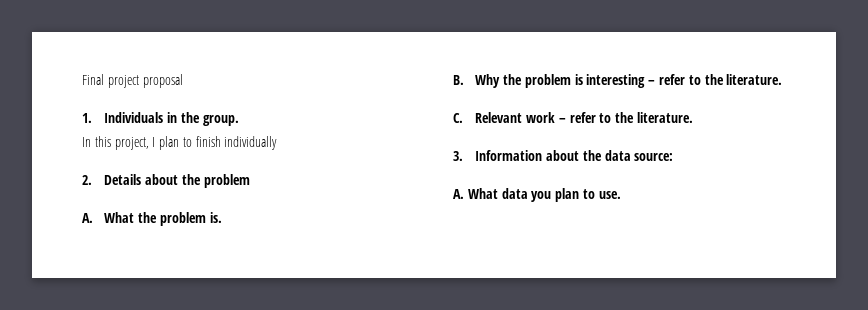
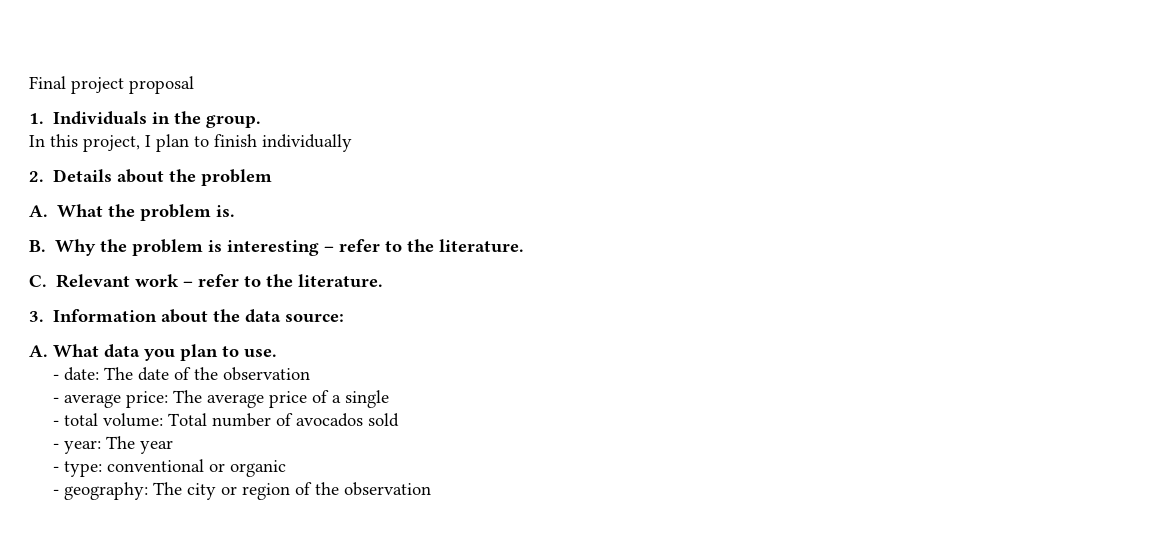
+ - date: The date of the observation
+ - average price: The average price of a single
+ - total volume: Total number of avocados sold
+ - year: The year
+ - type: conventional or organic
+ - geography: The city or region of the observation

